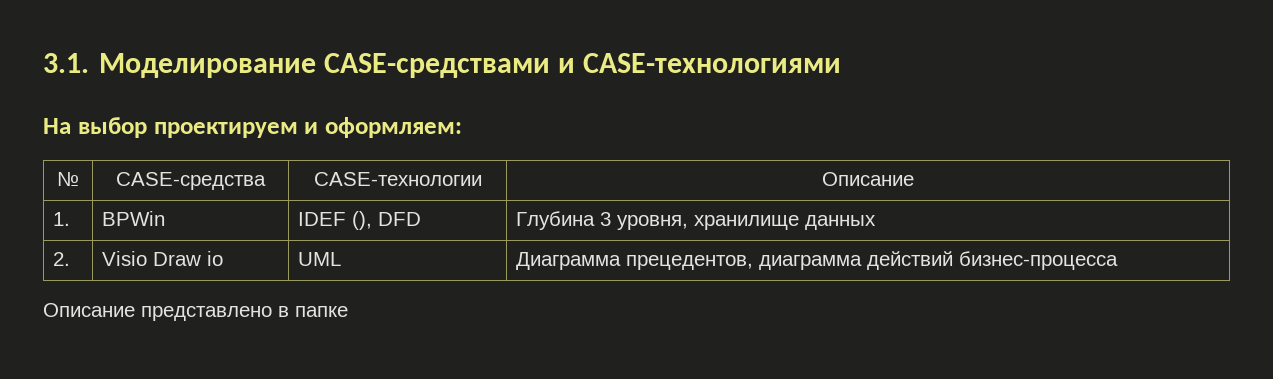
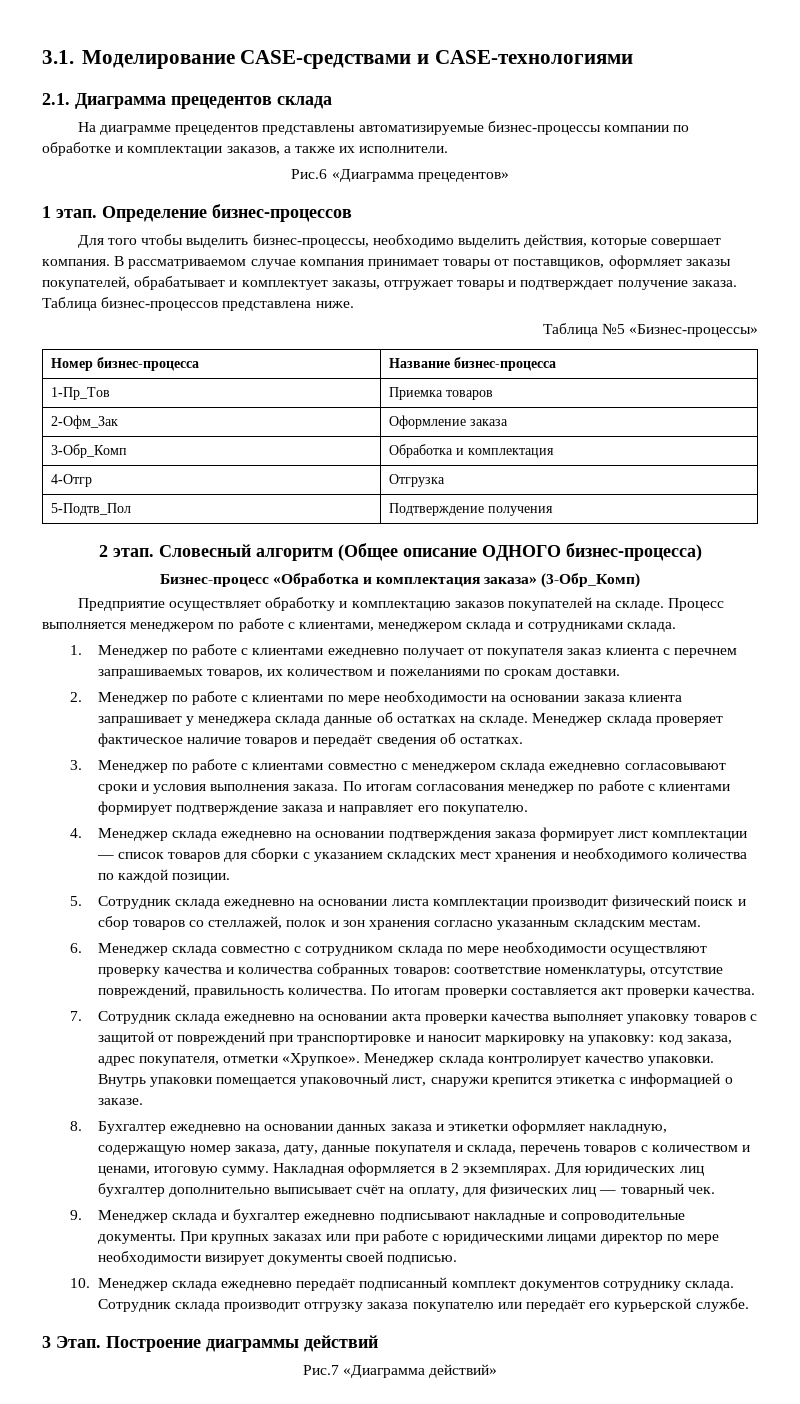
- На выбор проектируем и оформляем:
- № | CASE-средства | CASE-технологии | Описание
- 1. | BPWin | IDEF (), DFD | Глубина 3 уровня, хранилище данных
- 2. | Visio Draw io | UML | Диаграмма прецедентов, диаграмма действий бизнес-процесса
- Описание представлено в папке
+ 2.1. Диаграмма прецедентов склада
+ На диаграмме прецедентов представлены автоматизируемые бизнес-процессы компании по обработке и комплектации заказов, а также их исполнители.
+ Рис.6 «Диаграмма прецедентов»
+ 1 этап. Определение бизнес-процессов
+ Для того чтобы выделить бизнес-процессы, необходимо выделить действия, которые совершает компания. В рассматриваемом случае компания принимает товары от поставщиков, оформляет заказы покупателей, обрабатывает и комплектует заказы, отгружает товары и подтверждает получение заказа. Таблица бизнес-процессов представлена ниже.
+ Таблица №5 «Бизнес-процессы»
+ Номер бизнес-процесса | Название бизнес-процесса
+ 1-Пр_Тов | Приемка товаров
+ 2-Офм_Зак | Оформление заказа
+ 3-Обр_Комп | Обработка и комплектация
+ 4-Отгр | Отгрузка
+ 5-Подтв_Пол | Подтверждение получения
+ 2 этап. Словесный алгоритм (Общее описание ОДНОГО бизнес-процесса)
+ Бизнес-процесс «Обработка и комплектация заказа» (3-Обр_Комп)
+ Предприятие осуществляет обработку и комплектацию заказов покупателей на складе. Процесс выполняется менеджером по работе с клиентами, менеджером склада и сотрудниками склада.
+ 1. Менеджер по работе с клиентами ежедневно получает от покупателя заказ клиента с перечнем запрашиваемых товаров, их количеством и пожеланиями по срокам доставки.
+ 2. Менеджер по работе с клиентами по мере необходимости на основании заказа клиента запрашивает у менеджера склада данные об остатках на складе. Менеджер склада проверяет фактическое наличие товаров и передаёт сведения об остатках.
+ 3. Менеджер по работе с клиентами совместно с менеджером склада ежедневно согласовывают сроки и условия выполнения заказа. По итогам согласования менеджер по работе с клиентами формирует подтверждение заказа и направляет его покупателю.
+ 4. Менеджер склада ежедневно на основании подтверждения заказа формирует лист комплектации — список товаров для сборки с указанием складских мест хранения и необходимого количества по каждой позиции.
+ 5. Сотрудник склада ежедневно на основании листа комплектации производит физический поиск и сбор товаров со стеллажей, полок и зон хранения согласно указанным складским местам.
+ 6. Менеджер склада совместно с сотрудником склада по мере необходимости осуществляют проверку качества и количества собранных товаров: соответствие номенклатуры, отсутствие повреждений, правильность количества. По итогам проверки составляется акт проверки качества.
+ 7. Сотрудник склада ежедневно на основании акта проверки качества выполняет упаковку товаров с защитой от повреждений при транспортировке и наносит маркировку на упаковку: код заказа, адрес покупателя, отметки «Хрупкое». Менеджер склада контролирует качество упаковки. Внутрь упаковки помещается упаковочный лист, снаружи крепится этикетка с информацией о заказе.
+ 8. Бухгалтер ежедневно на основании данных заказа и этикетки оформляет накладную, содержащую номер заказа, дату, данные покупателя и склада, перечень товаров с количеством и ценами, итоговую сумму. Накладная оформляется в 2 экземплярах. Для юридических лиц бухгалтер дополнительно выписывает счёт на оплату, для физических лиц — товарный чек.
+ 9. Менеджер склада и бухгалтер ежедневно подписывают накладные и сопроводительные документы. При крупных заказах или при работе с юридическими лицами директор по мере необходимости визирует документы своей подписью.
+ 10. Менеджер склада ежедневно передаёт подписанный комплект документов сотруднику склада. Сотрудник склада производит отгрузку заказа покупателю или передаёт его курьерской службе.
+ 3 Этап. Построение диаграммы действий
+ Рис.7 «Диаграмма действий»

